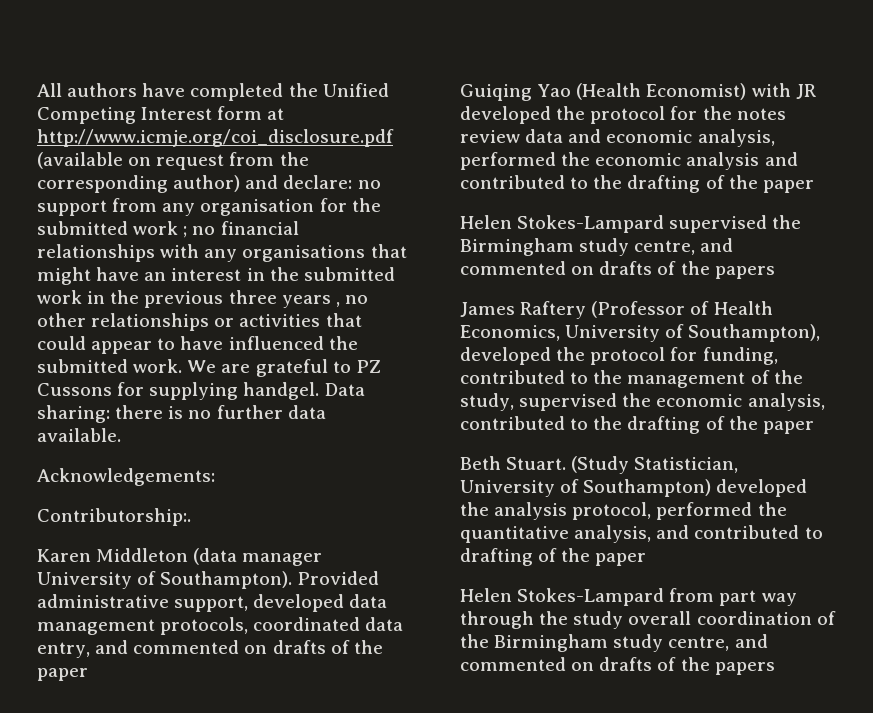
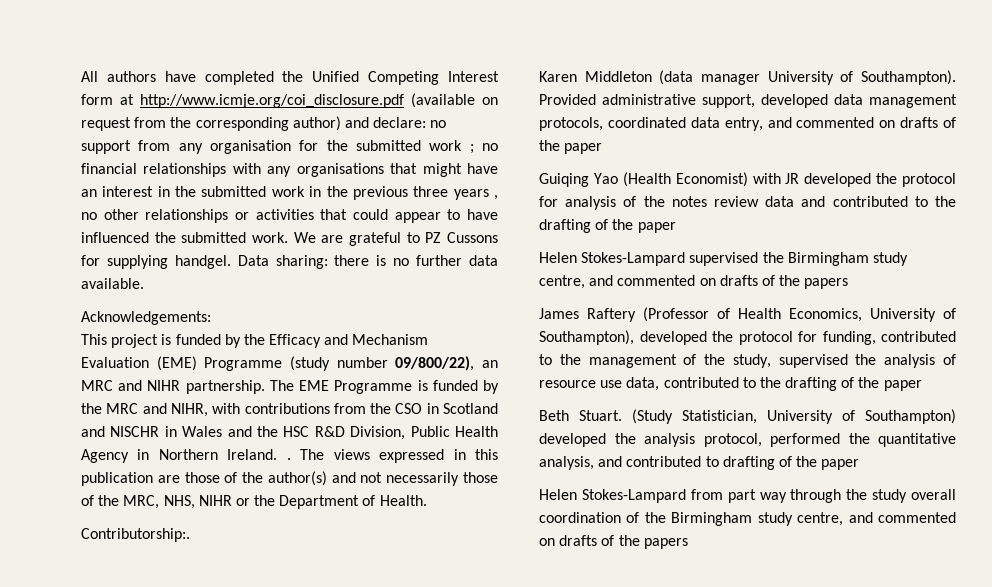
+ This project is funded by the Efficacy and Mechanism Evaluation (EME) Programme (study number 09/800/22), an MRC and NIHR partnership. The EME Programme is funded by the MRC and NIHR, with contributions from the CSO in Scotland and NISCHR in Wales and the HSC R&D Division, Public Health Agency in Northern Ireland. . The views expressed in this publication are those of the author(s) and not necessarily those of the MRC, NHS, NIHR or the Department of Health.
- Guiqing Yao (Health Economist) with JR developed the protocol for the notes review data and economic analysis, performed the economic analysis and contributed to the drafting of the paper
+ Guiqing Yao (Health Economist) with JR developed the protocol for analysis of the notes review data and contributed to the drafting of the paper
- James Raftery (Professor of Health Economics, University of Southampton), developed the protocol for funding, contributed to the management of the study, supervised the economic analysis, contributed to the drafting of the paper
+ James Raftery (Professor of Health Economics, University of Southampton), developed the protocol for funding, contributed to the management of the study, supervised the analysis of resource use data, contributed to the drafting of the paper

